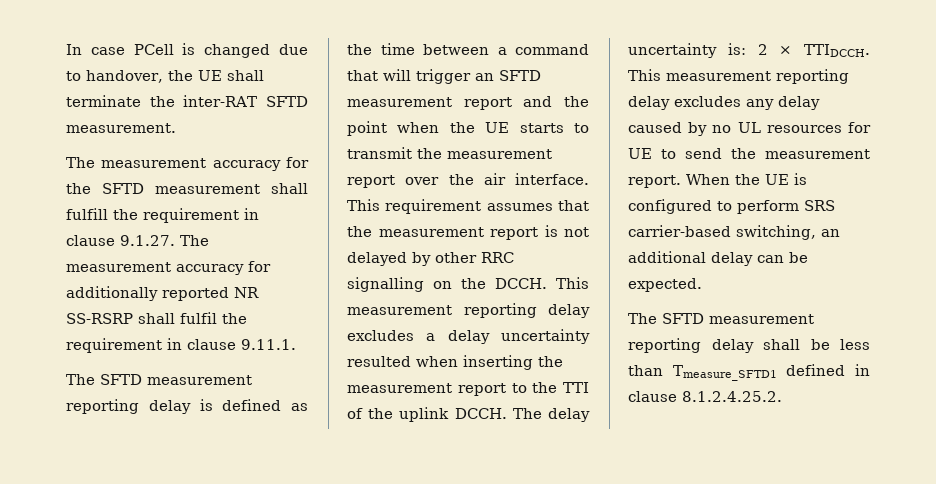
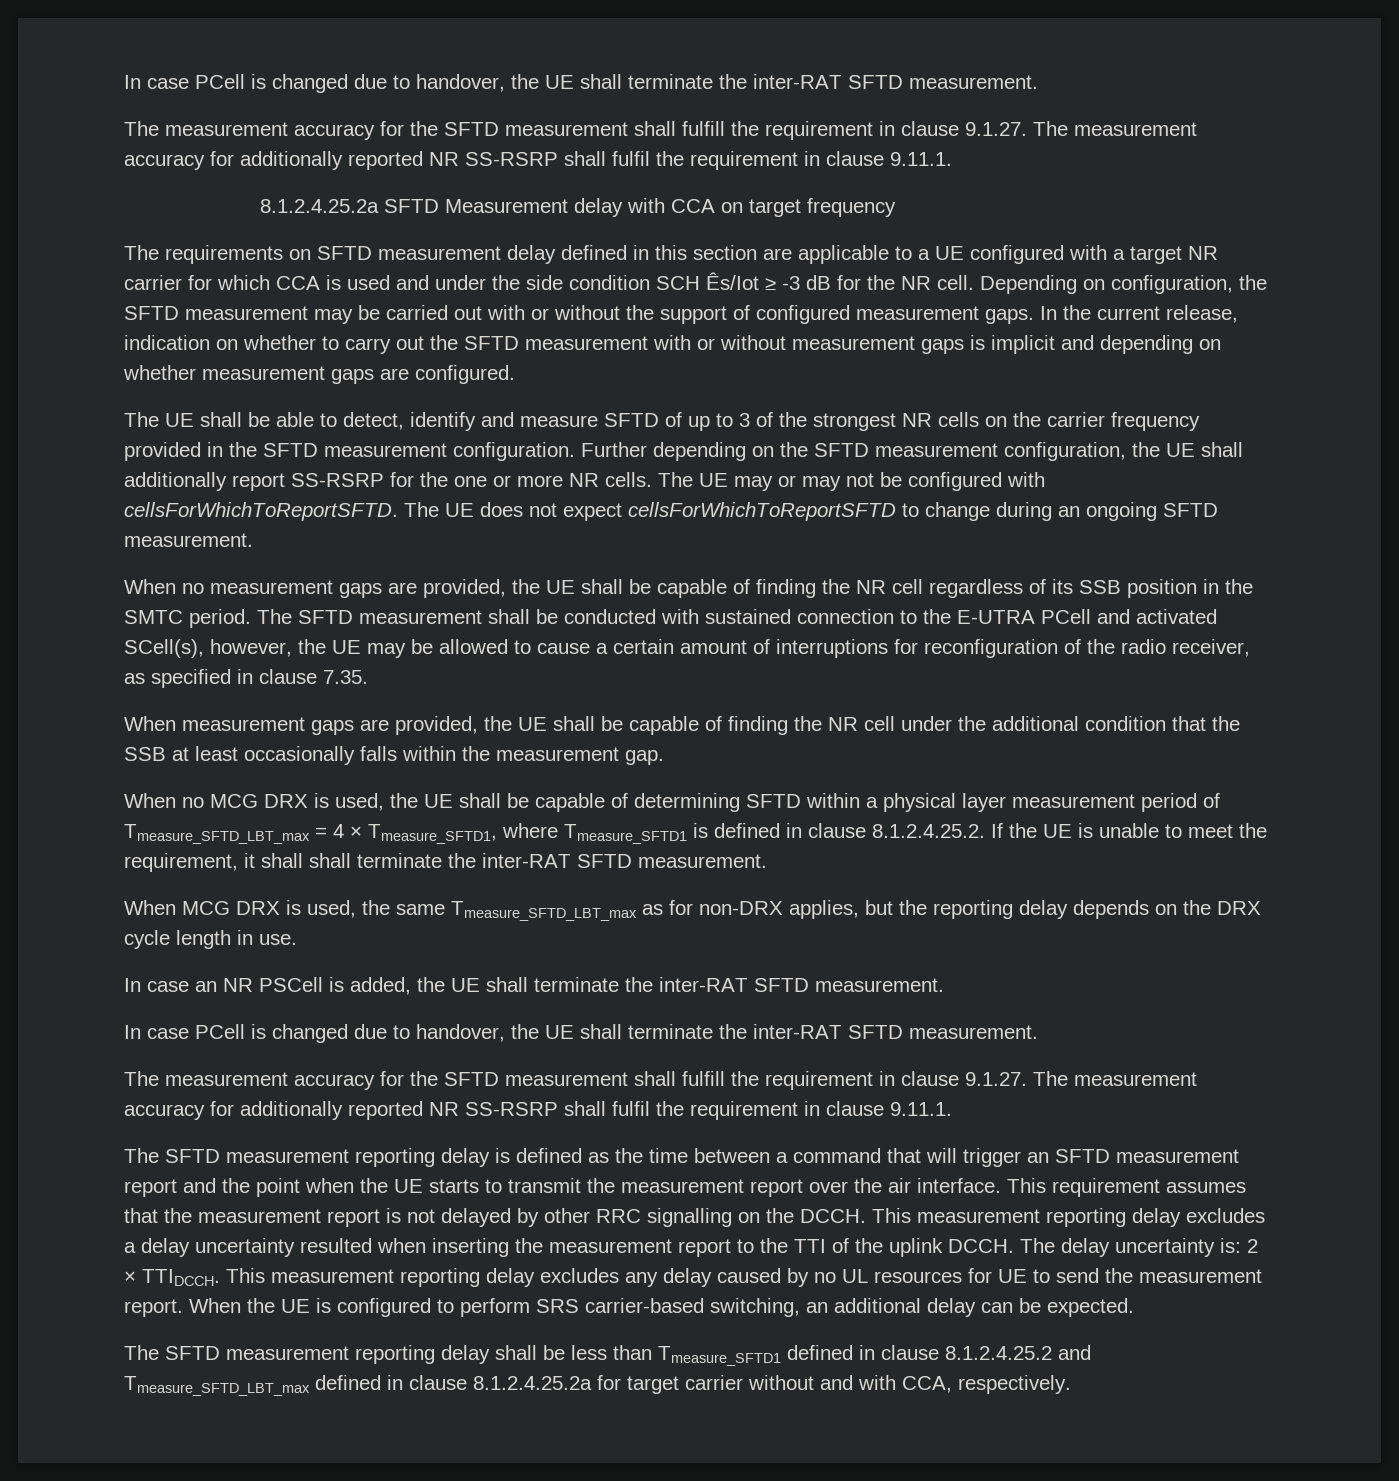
+ 8.1.2.4.25.2a SFTD Measurement delay with CCA on target frequency
+ The requirements on SFTD measurement delay defined in this section are applicable to a UE configured with a target NR carrier for which CCA is used and under the side condition SCH Ês/Iot ≥ -3 dB for the NR cell. Depending on configuration, the SFTD measurement may be carried out with or without the support of configured measurement gaps. In the current release, indication on whether to carry out the SFTD measurement with or without measurement gaps is implicit and depending on whether measurement gaps are configured.
+ The UE shall be able to detect, identify and measure SFTD of up to 3 of the strongest NR cells on the carrier frequency provided in the SFTD measurement configuration. Further depending on the SFTD measurement configuration, the UE shall additionally report SS-RSRP for the one or more NR cells. The UE may or may not be configured with cellsForWhichToReportSFTD. The UE does not expect cellsForWhichToReportSFTD to change during an ongoing SFTD measurement.
+ When no measurement gaps are provided, the UE shall be capable of finding the NR cell regardless of its SSB position in the SMTC period. The SFTD measurement shall be conducted with sustained connection to the E-UTRA PCell and activated SCell(s), however, the UE may be allowed to cause a certain amount of interruptions for reconfiguration of the radio receiver, as specified in clause 7.35.
+ When measurement gaps are provided, the UE shall be capable of finding the NR cell under the additional condition that the SSB at least occasionally falls within the measurement gap.
+ When no MCG DRX is used, the UE shall be capable of determining SFTD within a physical layer measurement period of Tmeasure_SFTD_LBT_max = 4 × Tmeasure_SFTD1, where Tmeasure_SFTD1 is defined in clause 8.1.2.4.25.2. If the UE is unable to meet the requirement, it shall shall terminate the inter-RAT SFTD measurement.
+ When MCG DRX is used, the same Tmeasure_SFTD_LBT_max as for non-DRX applies, but the reporting delay depends on the DRX cycle length in use.
+ In case an NR PSCell is added, the UE shall terminate the inter-RAT SFTD measurement.
+ In case PCell is changed due to handover, the UE shall terminate the inter-RAT SFTD measurement.
+ The measurement accuracy for the SFTD measurement shall fulfill the requirement in clause 9.1.27. The measurement accuracy for additionally reported NR SS-RSRP shall fulfil the requirement in clause 9.11.1.
- The SFTD measurement reporting delay shall be less than Tmeasure_SFTD1 defined in clause 8.1.2.4.25.2.
+ The SFTD measurement reporting delay shall be less than Tmeasure_SFTD1 defined in clause 8.1.2.4.25.2 and Tmeasure_SFTD_LBT_max defined in clause 8.1.2.4.25.2a for target carrier without and with CCA, respectively.

